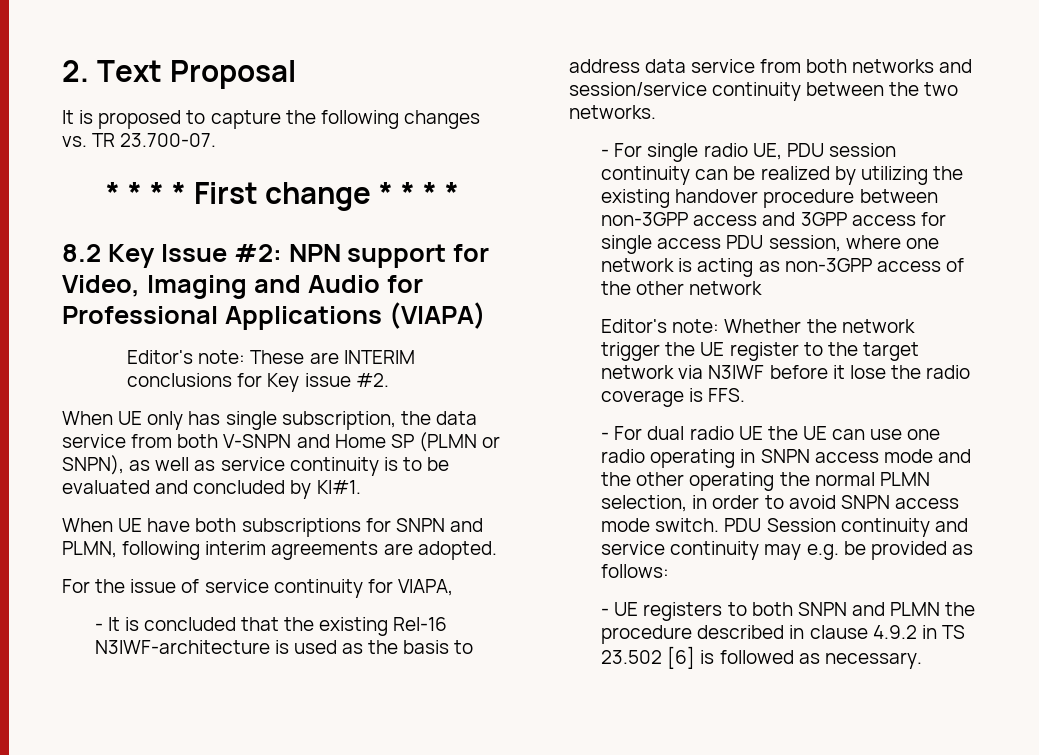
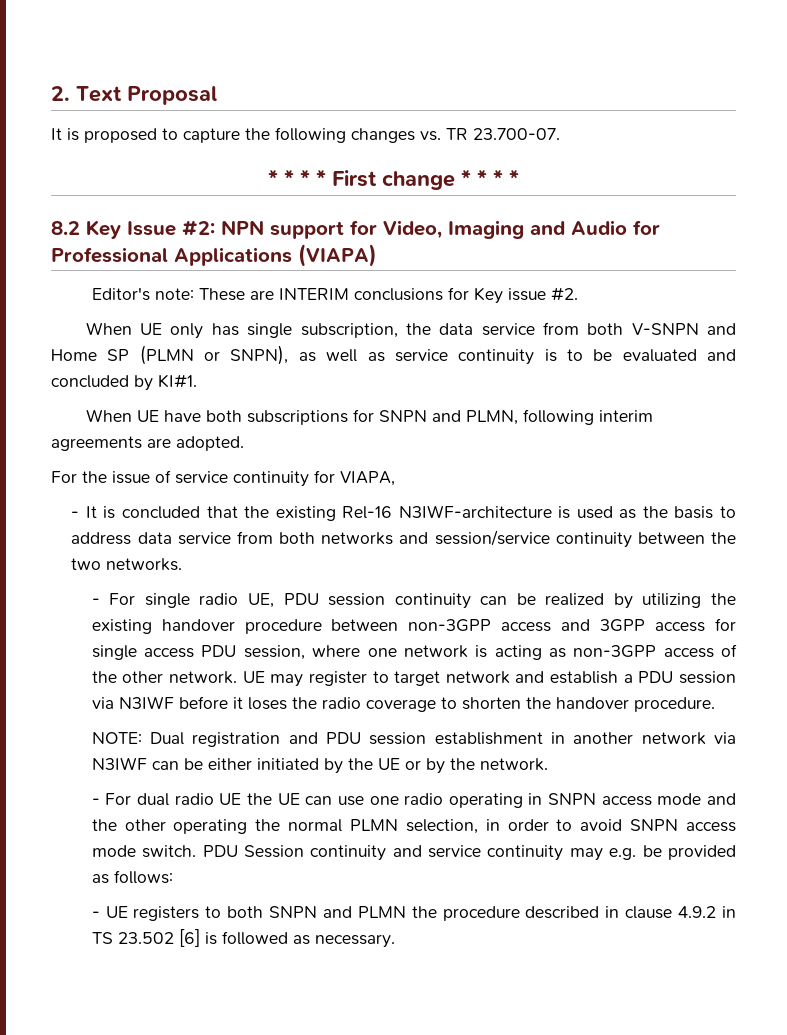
- - For single radio UE, PDU session continuity can be realized by utilizing the existing handover procedure between non-3GPP access and 3GPP access for single access PDU session, where one network is acting as non-3GPP access of the other network
- Editor's note: Whether the network trigger the UE register to the target network via N3IWF before it lose the radio coverage is FFS.
+ - For single radio UE, PDU session continuity can be realized by utilizing the existing handover procedure between non-3GPP access and 3GPP access for single access PDU session, where one network is acting as non-3GPP access of the other network. UE may register to target network and establish a PDU session via N3IWF before it loses the radio coverage to shorten the handover procedure.
+ NOTE: Dual registration and PDU session establishment in another network via N3IWF can be either initiated by the UE or by the network.

